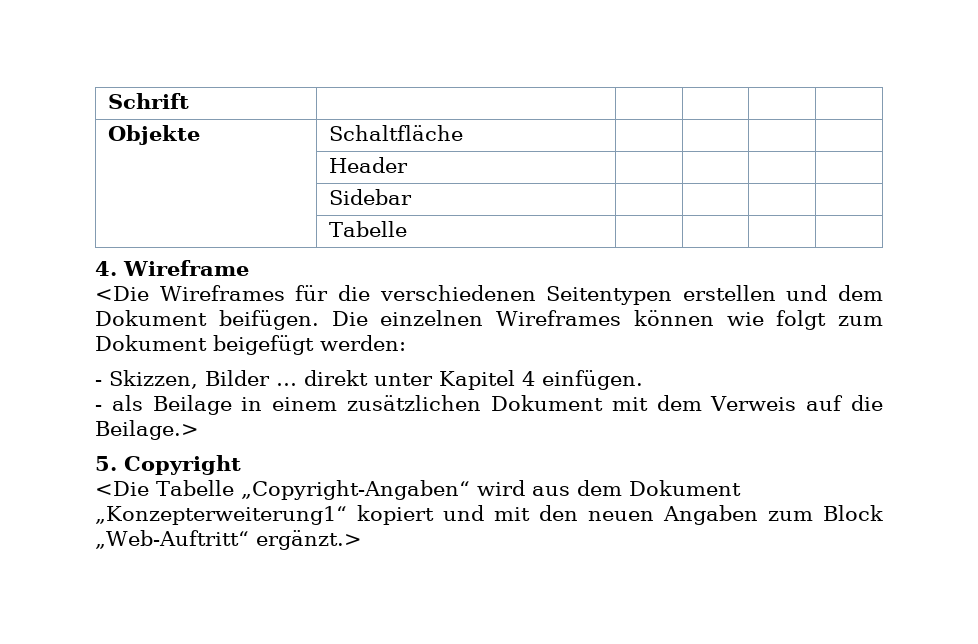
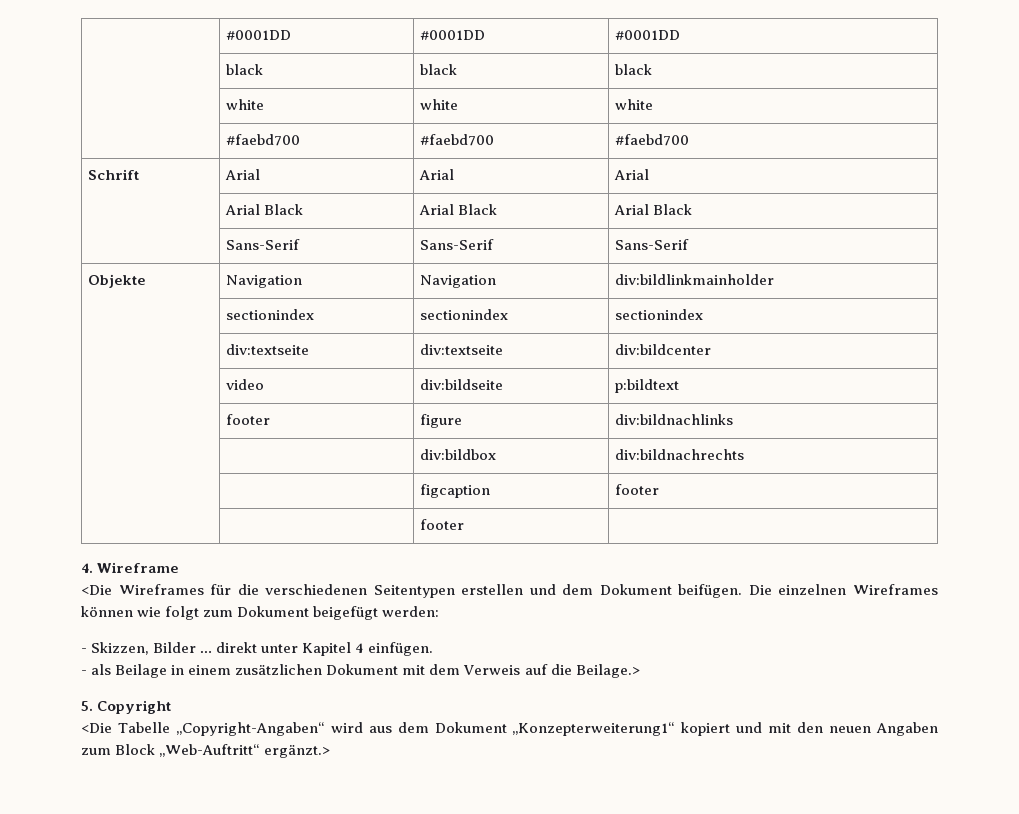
- Schrift | | | | |
- Objekte | Schaltfläche | | | |
- | Header | | | |
- | Sidebar | | | |
- | Tabelle | | | |
+ | #0001DD | #0001DD | #0001DD
+ | black | black | black
+ | white | white | white
+ | #faebd700 | #faebd700 | #faebd700
+ Schrift | Arial | Arial | Arial
+ | Arial Black | Arial Black | Arial Black
+ | Sans-Serif | Sans-Serif | Sans-Serif
+ Objekte | Navigation | Navigation | div:bildlinkmainholder
+ | sectionindex | sectionindex | sectionindex
+ | div:textseite | div:textseite | div:bildcenter
+ | video | div:bildseite | p:bildtext
+ | footer | figure | div:bildnachlinks
+ | | div:bildbox | div:bildnachrechts
+ | | figcaption | footer
+ | | footer |

